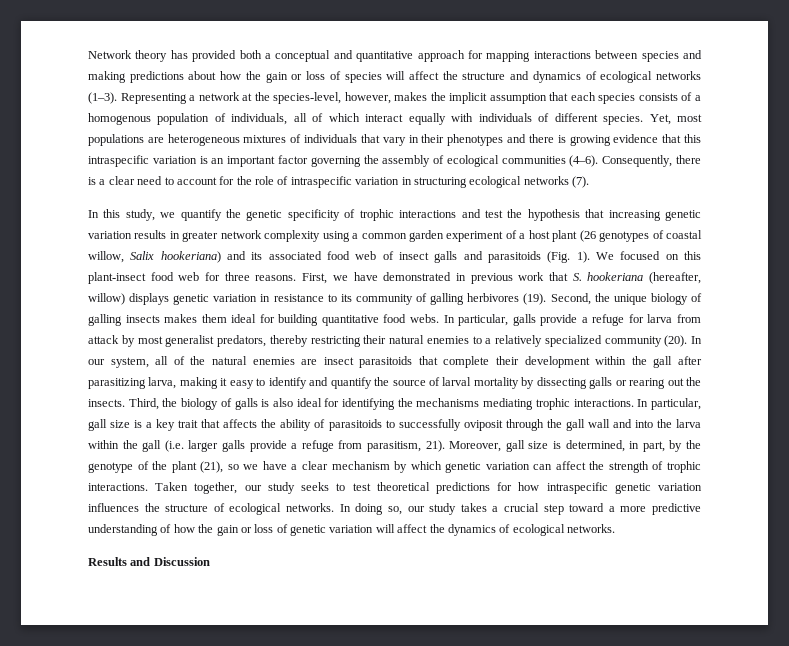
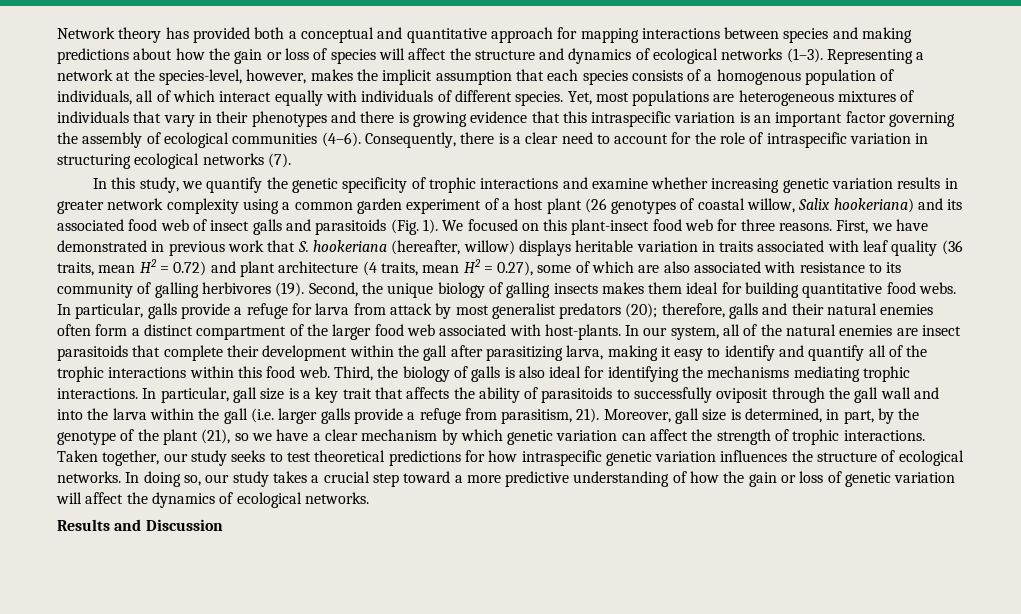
- In this study, we quantify the genetic specificity of trophic interactions and test the hypothesis that increasing genetic variation results in greater network complexity using a common garden experiment of a host plant (26 genotypes of coastal willow, Salix hookeriana) and its associated food web of insect galls and parasitoids (Fig. 1).
+ In this study, we quantify the genetic specificity of trophic interactions and examine whether increasing genetic variation results in greater network complexity using a common garden experiment of a host plant (26 genotypes of coastal willow, Salix hookeriana) and its associated food web of insect galls and parasitoids (Fig. 1).
- First, we have demonstrated in previous work that S. hookeriana (hereafter, willow) displays genetic variation in resistance to its community of galling herbivores (19).
+ First, we have demonstrated in previous work that S. hookeriana (hereafter, willow) displays heritable variation in traits associated with leaf quality (36 traits, mean H2 = 0.72) and plant architecture (4 traits, mean H2 = 0.27), some of which are also associated with resistance to its community of galling herbivores (19).
- In particular, galls provide a refuge for larva from attack by most generalist predators, thereby restricting their natural enemies to a relatively specialized community (20).
+ In particular, galls provide a refuge for larva from attack by most generalist predators (20); therefore, galls and their natural enemies often form a distinct compartment of the larger food web associated with host-plants.
- In our system, all of the natural enemies are insect parasitoids that complete their development within the gall after parasitizing larva, making it easy to identify and quantify the source of larval mortality by dissecting galls or rearing out the insects.
+ In our system, all of the natural enemies are insect parasitoids that complete their development within the gall after parasitizing larva, making it easy to identify and quantify all of the trophic interactions within this food web.

